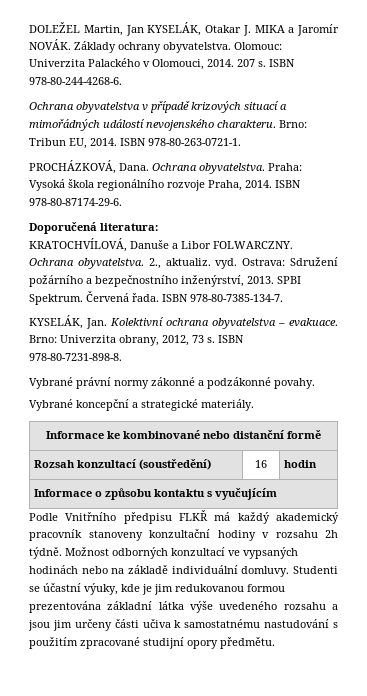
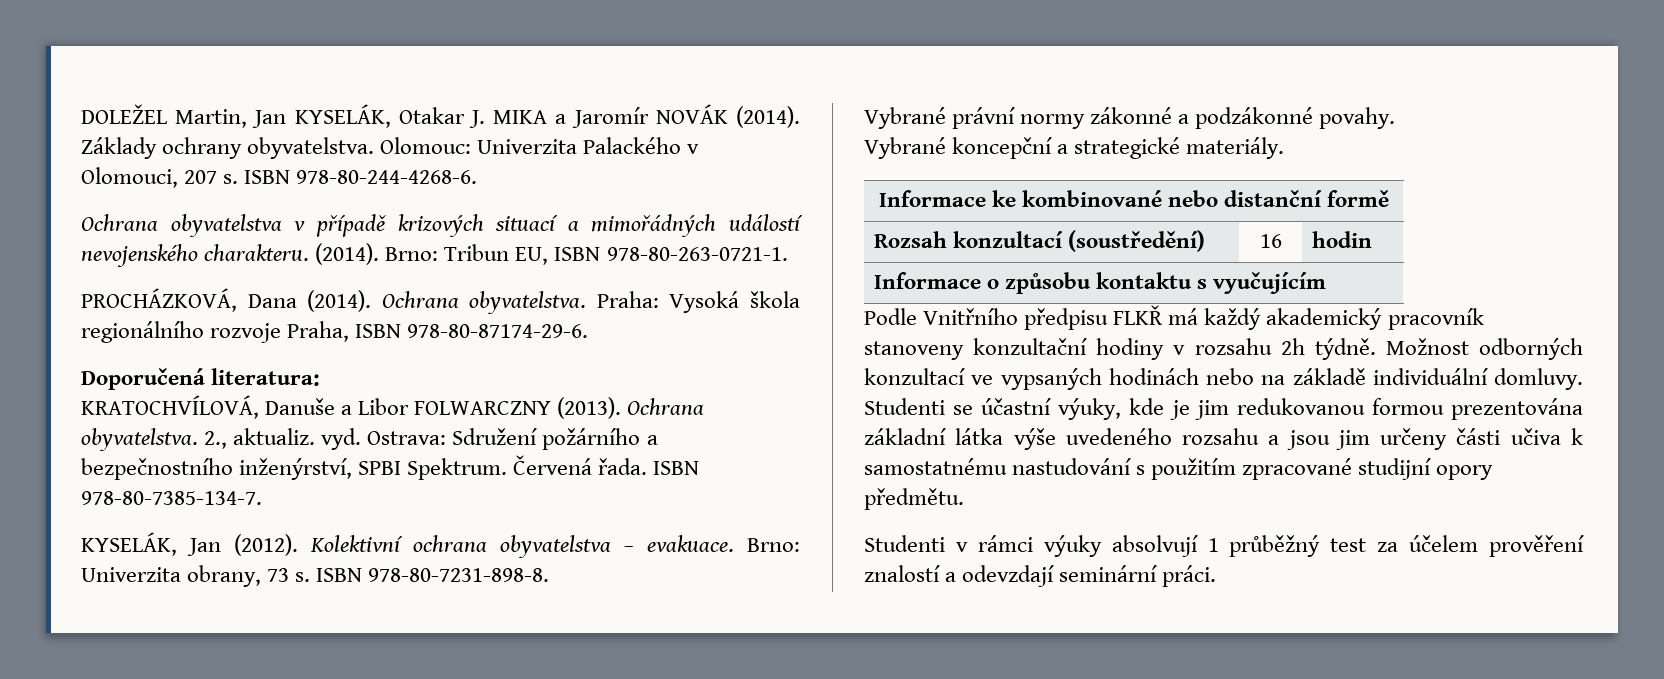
- DOLEŽEL Martin, Jan KYSELÁK, Otakar J. MIKA a Jaromír NOVÁK.
+ DOLEŽEL Martin, Jan KYSELÁK, Otakar J. MIKA a Jaromír NOVÁK (2014).
- Olomouc: Univerzita Palackého v Olomouci, 2014. 207 s.
+ Olomouc: Univerzita Palackého v Olomouci, 207 s.
- Ochrana obyvatelstva v případě krizových situací a mimořádných událostí nevojenského charakteru.
+ Ochrana obyvatelstva v případě krizových situací a mimořádných událostí nevojenského charakteru. (2014).
- Brno: Tribun EU, 2014. ISBN 978-80-263-0721-1.
+ Brno: Tribun EU, ISBN 978-80-263-0721-1.
- PROCHÁZKOVÁ, Dana.
+ PROCHÁZKOVÁ, Dana (2014).
- Praha: Vysoká škola regionálního rozvoje Praha, 2014. ISBN 978-80-87174-29-6.
+ Praha: Vysoká škola regionálního rozvoje Praha, ISBN 978-80-87174-29-6.
- KRATOCHVÍLOVÁ, Danuše a Libor FOLWARCZNY.
+ KRATOCHVÍLOVÁ, Danuše a Libor FOLWARCZNY (2013).
- Ostrava: Sdružení požárního a bezpečnostního inženýrství, 2013. SPBI Spektrum.
+ Ostrava: Sdružení požárního a bezpečnostního inženýrství, SPBI Spektrum.
- KYSELÁK, Jan. Kolektivní ochrana obyvatelstva – evakuace.
+ KYSELÁK, Jan (2012). Kolektivní ochrana obyvatelstva – evakuace.
- Brno: Univerzita obrany, 2012, 73 s.
+ Brno: Univerzita obrany, 73 s.
+ Studenti v rámci výuky absolvují 1 průběžný test za účelem prověření znalostí a odevzdají seminární práci.

